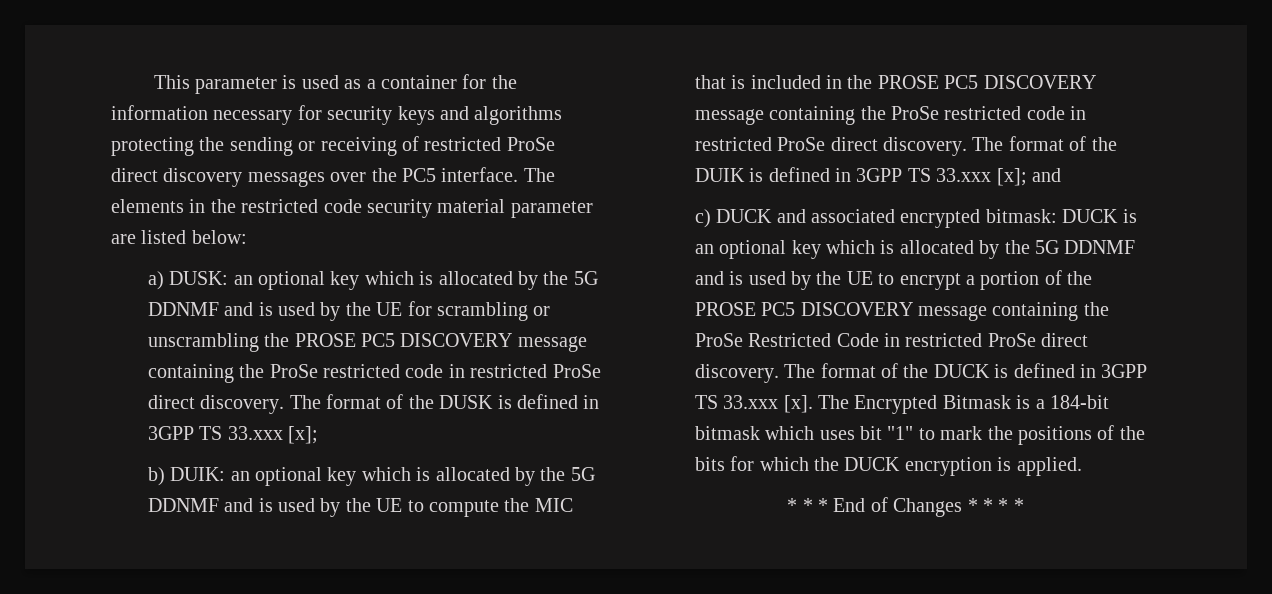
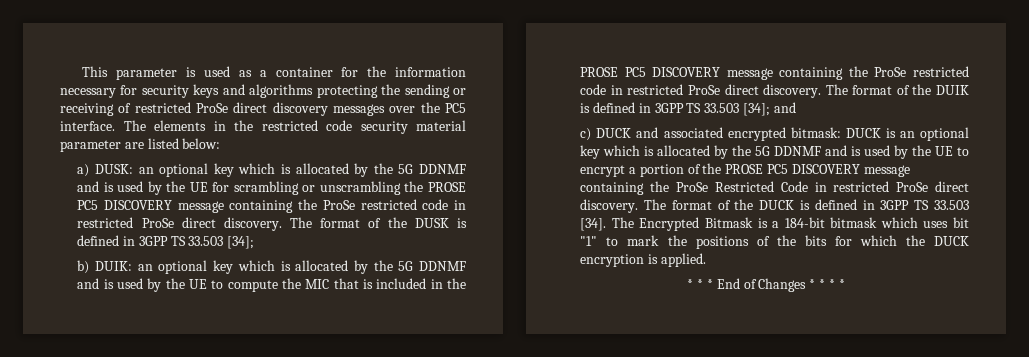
- The format of the DUSK is defined in 3GPP TS 33.xxx [x];
+ The format of the DUSK is defined in 3GPP TS 33.503 [34];
- The format of the DUIK is defined in 3GPP TS 33.xxx [x]; and
+ The format of the DUIK is defined in 3GPP TS 33.503 [34]; and
- The format of the DUCK is defined in 3GPP TS 33.xxx [x].
+ The format of the DUCK is defined in 3GPP TS 33.503 [34].

